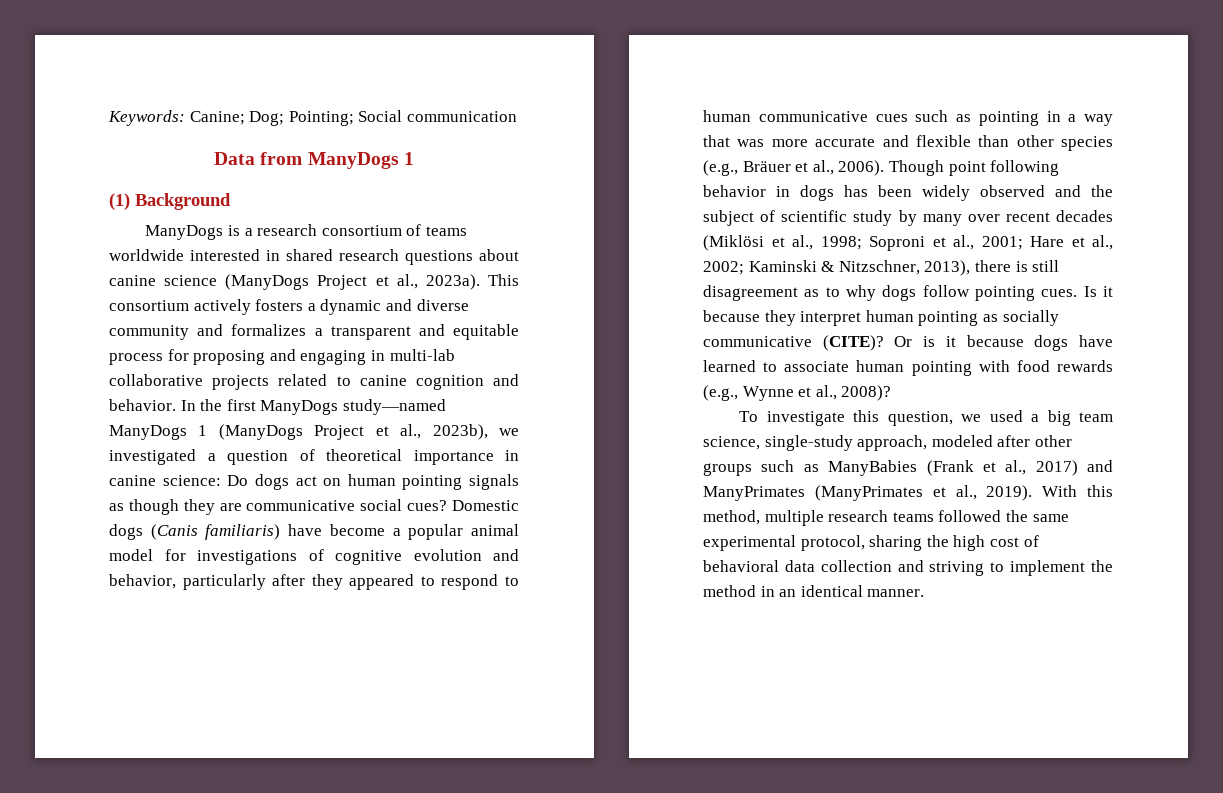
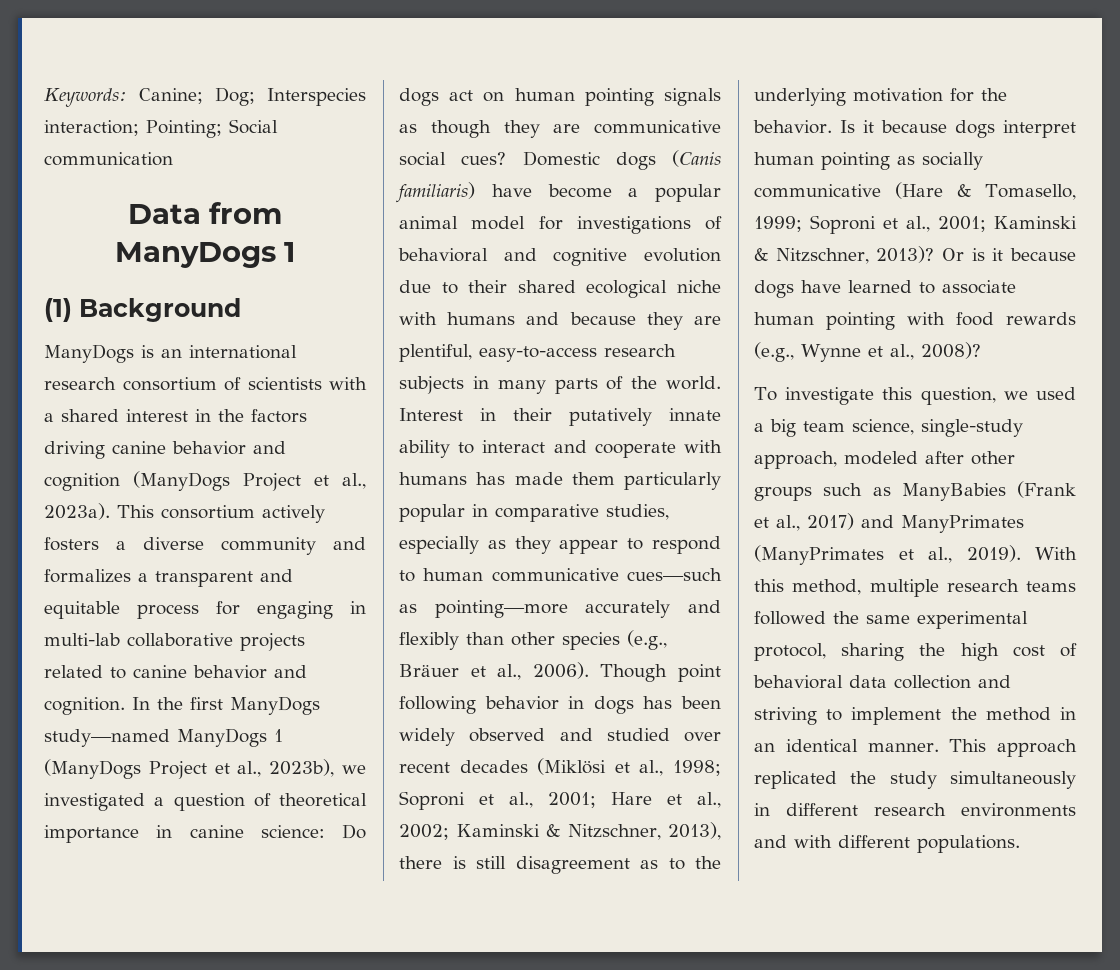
- Keywords: Canine; Dog; Pointing; Social communication
+ Keywords: Canine; Dog; Interspecies interaction; Pointing; Social communication
- ManyDogs is a research consortium of teams worldwide interested in shared research questions about canine science (ManyDogs Project et al., 2023a).
+ ManyDogs is an international research consortium of scientists with a shared interest in the factors driving canine behavior and cognition (ManyDogs Project et al., 2023a).
- This consortium actively fosters a dynamic and diverse community and formalizes a transparent and equitable process for proposing and engaging in multi-lab collaborative projects related to canine cognition and behavior.
+ This consortium actively fosters a diverse community and formalizes a transparent and equitable process for engaging in multi-lab collaborative projects related to canine behavior and cognition.
- Domestic dogs (Canis familiaris) have become a popular animal model for investigations of cognitive evolution and behavior, particularly after they appeared to respond to human communicative cues such as pointing in a way that was more accurate and flexible than other species (e.g., Bräuer et al., 2006).
+ Domestic dogs (Canis familiaris) have become a popular animal model for investigations of behavioral and cognitive evolution due to their shared ecological niche with humans and because they are plentiful, easy-to-access research subjects in many parts of the world. Interest in their putatively innate ability to interact and cooperate with humans has made them particularly popular in comparative studies, especially as they appear to respond to human communicative cues—such as pointing—more accurately and flexibly than other species (e.g., Bräuer et al., 2006).
- Though point following behavior in dogs has been widely observed and the subject of scientific study by many over recent decades (Miklösi et al., 1998; Soproni et al., 2001; Hare et al., 2002; Kaminski & Nitzschner, 2013), there is still disagreement as to why dogs follow pointing cues.
+ Though point following behavior in dogs has been widely observed and studied over recent decades (Miklösi et al., 1998; Soproni et al., 2001; Hare et al., 2002; Kaminski & Nitzschner, 2013), there is still disagreement as to the underlying motivation for the behavior.
- Is it because they interpret human pointing as socially communicative (CITE)?
+ Is it because dogs interpret human pointing as socially communicative (Hare & Tomasello, 1999; Soproni et al., 2001; Kaminski & Nitzschner, 2013)?
+ This approach replicated the study simultaneously in different research environments and with different populations.

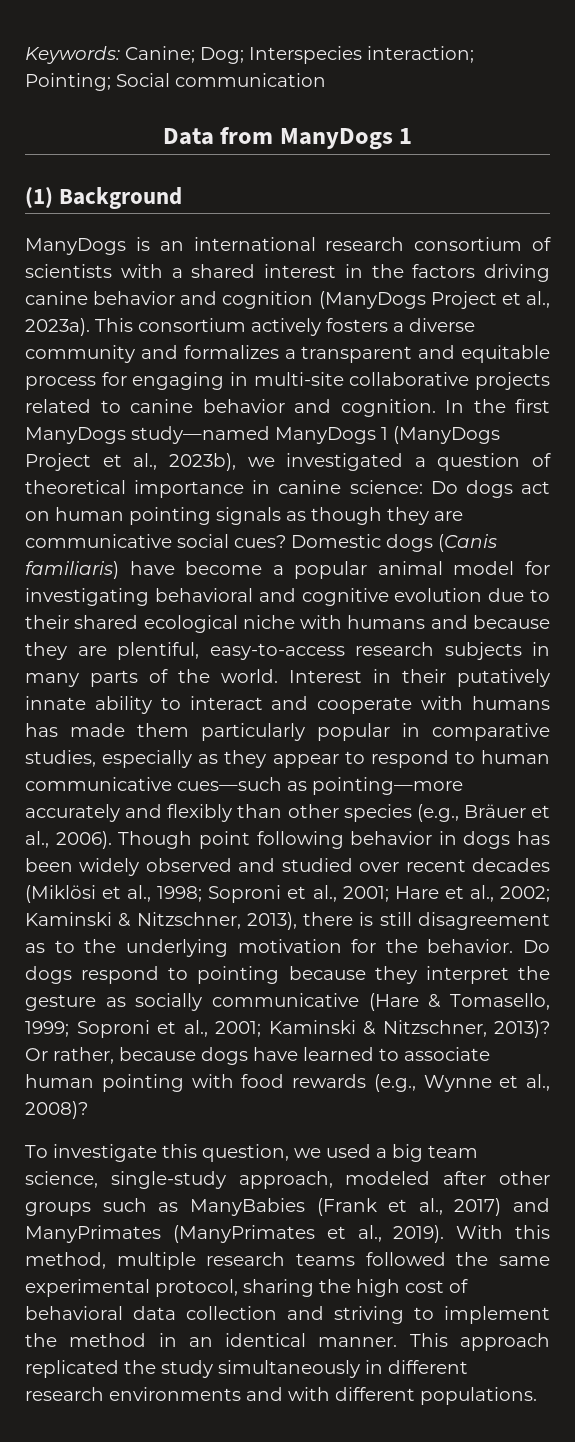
- This consortium actively fosters a diverse community and formalizes a transparent and equitable process for engaging in multi-lab collaborative projects related to canine behavior and cognition.
+ This consortium actively fosters a diverse community and formalizes a transparent and equitable process for engaging in multi-site collaborative projects related to canine behavior and cognition.
- Domestic dogs (Canis familiaris) have become a popular animal model for investigations of behavioral and cognitive evolution due to their shared ecological niche with humans and because they are plentiful, easy-to-access research subjects in many parts of the world.
+ Domestic dogs (Canis familiaris) have become a popular animal model for investigating behavioral and cognitive evolution due to their shared ecological niche with humans and because they are plentiful, easy-to-access research subjects in many parts of the world.
- Is it because dogs interpret human pointing as socially communicative (Hare & Tomasello, 1999; Soproni et al., 2001; Kaminski & Nitzschner, 2013)?
+ Do dogs respond to pointing because they interpret the gesture as socially communicative (Hare & Tomasello, 1999; Soproni et al., 2001; Kaminski & Nitzschner, 2013)?
- Or is it because dogs have learned to associate human pointing with food rewards (e.g., Wynne et al., 2008)?
+ Or rather, because dogs have learned to associate human pointing with food rewards (e.g., Wynne et al., 2008)?

